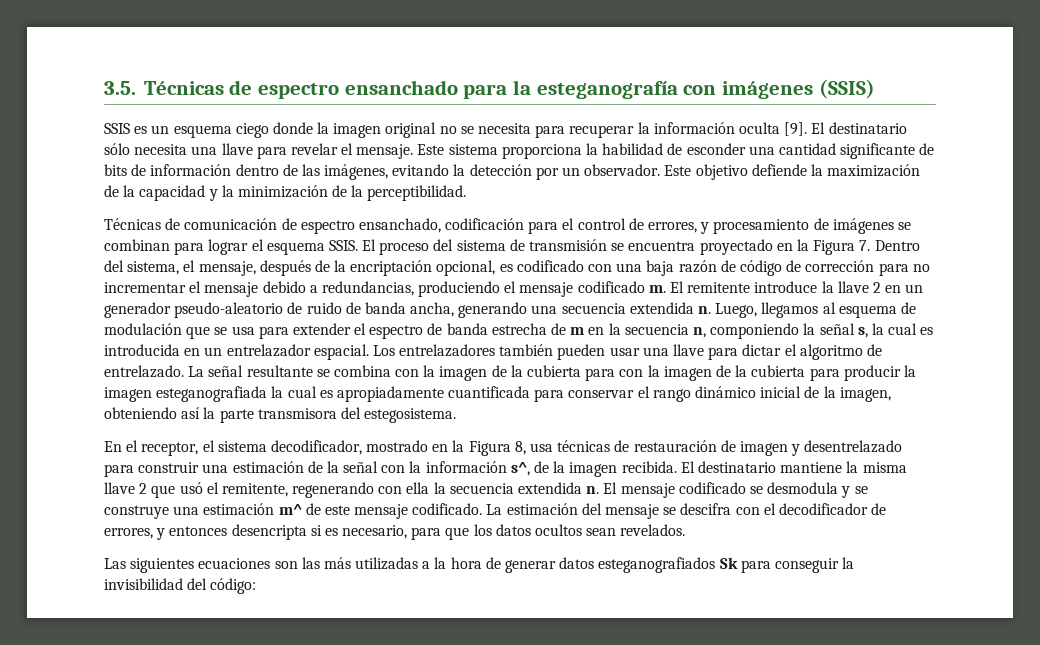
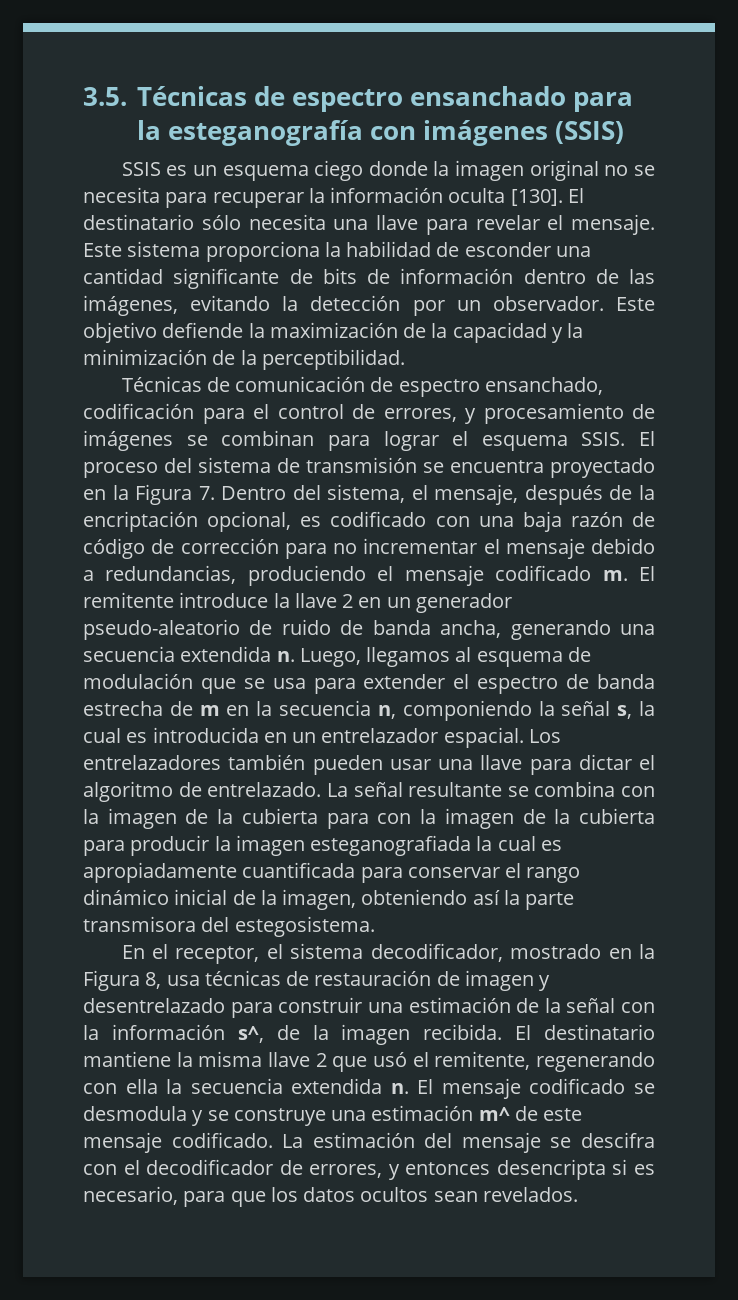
- SSIS es un esquema ciego donde la imagen original no se necesita para recuperar la información oculta [9].
+ SSIS es un esquema ciego donde la imagen original no se necesita para recuperar la información oculta [130].
- Las siguientes ecuaciones son las más utilizadas a la hora de generar datos esteganografiados Sk para conseguir la invisibilidad del código:

